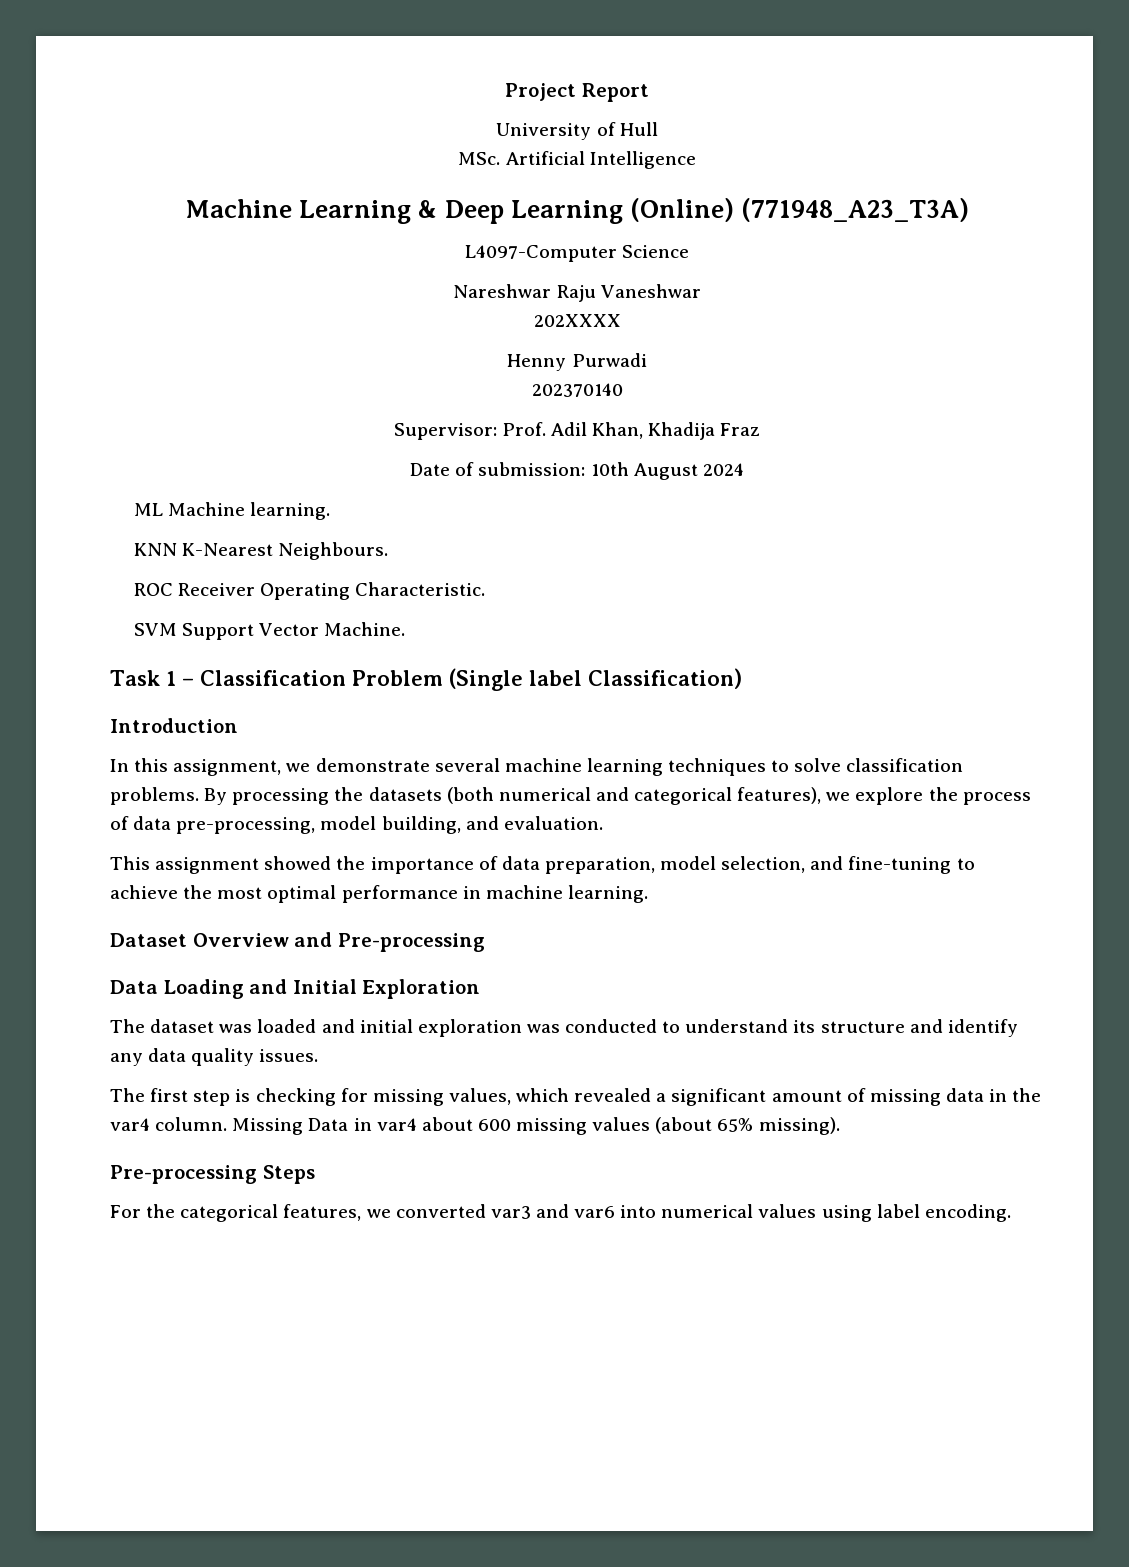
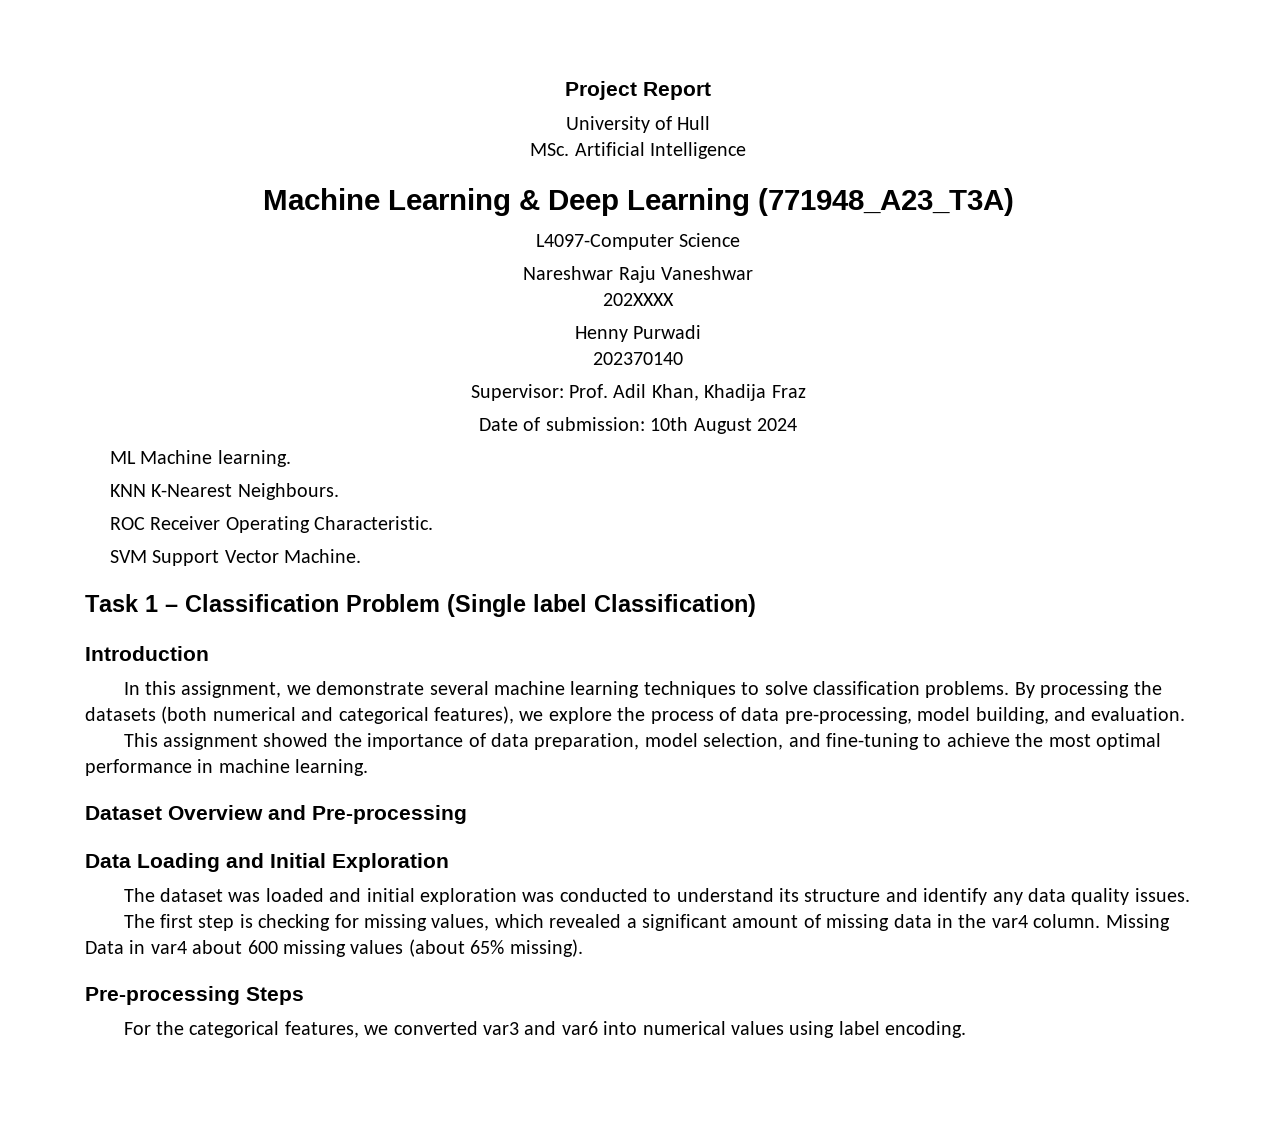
- Machine Learning & Deep Learning (Online) (771948_A23_T3A)
+ Machine Learning & Deep Learning (771948_A23_T3A)

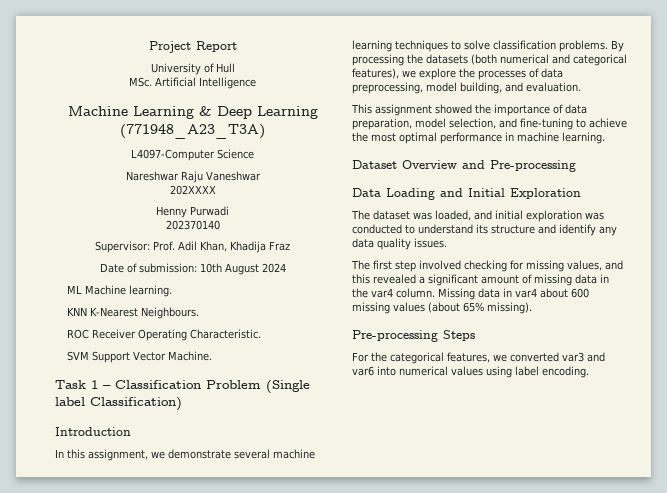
- By processing the datasets (both numerical and categorical features), we explore the process of data pre-processing, model building, and evaluation.
+ By processing the datasets (both numerical and categorical features), we explore the processes of data preprocessing, model building, and evaluation.
- The dataset was loaded and initial exploration was conducted to understand its structure and identify any data quality issues.
+ The dataset was loaded, and initial exploration was conducted to understand its structure and identify any data quality issues.
- The first step is checking for missing values, which revealed a significant amount of missing data in the var4 column.
+ The first step involved checking for missing values, and this revealed a significant amount of missing data in the var4 column.
- Missing Data in var4 about 600 missing values (about 65% missing).
+ Missing data in var4 about 600 missing values (about 65% missing).

